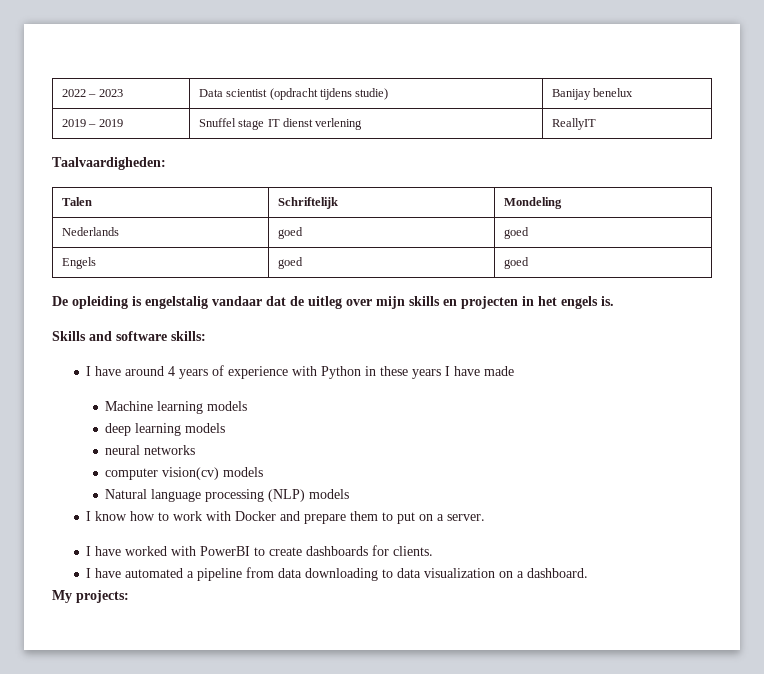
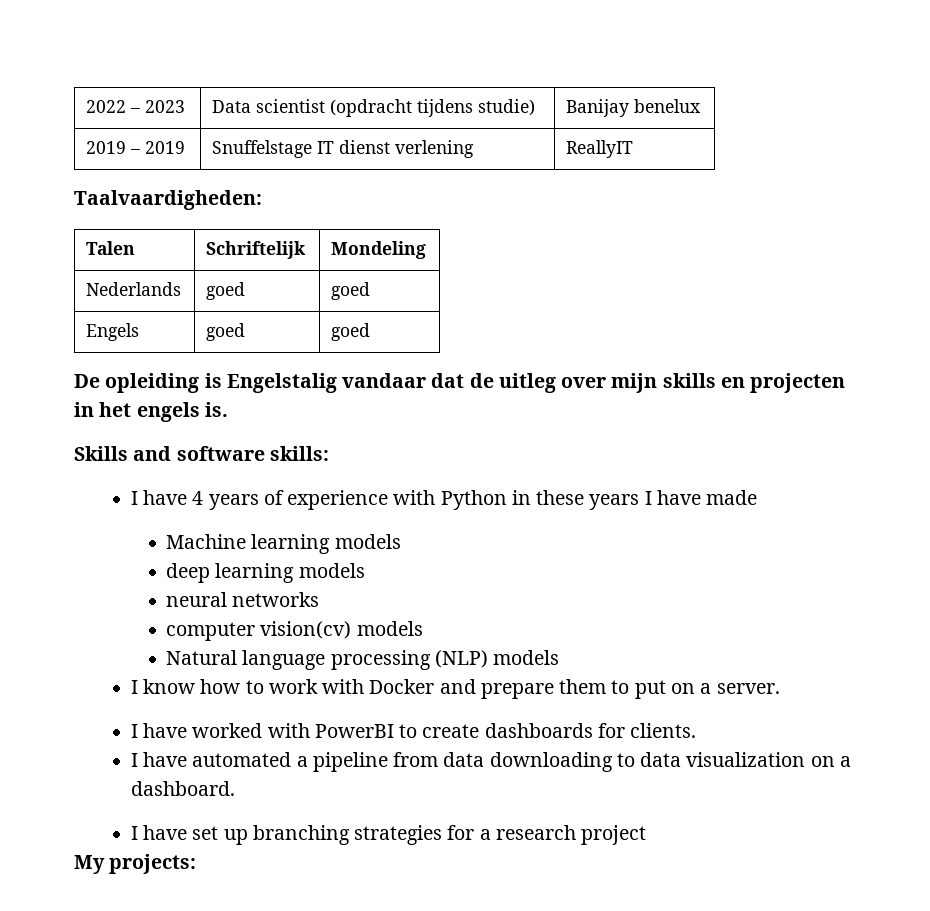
- 2019 – 2019 | Snuffel stage IT dienst verlening | ReallyIT
+ 2019 – 2019 | Snuffelstage IT dienst verlening | ReallyIT
- De opleiding is engelstalig vandaar dat de uitleg over mijn skills en projecten in het engels is.
+ De opleiding is Engelstalig vandaar dat de uitleg over mijn skills en projecten in het engels is.
- I have around 4 years of experience with Python in these years I have made
+ I have 4 years of experience with Python in these years I have made
+ I have set up branching strategies for a research project

